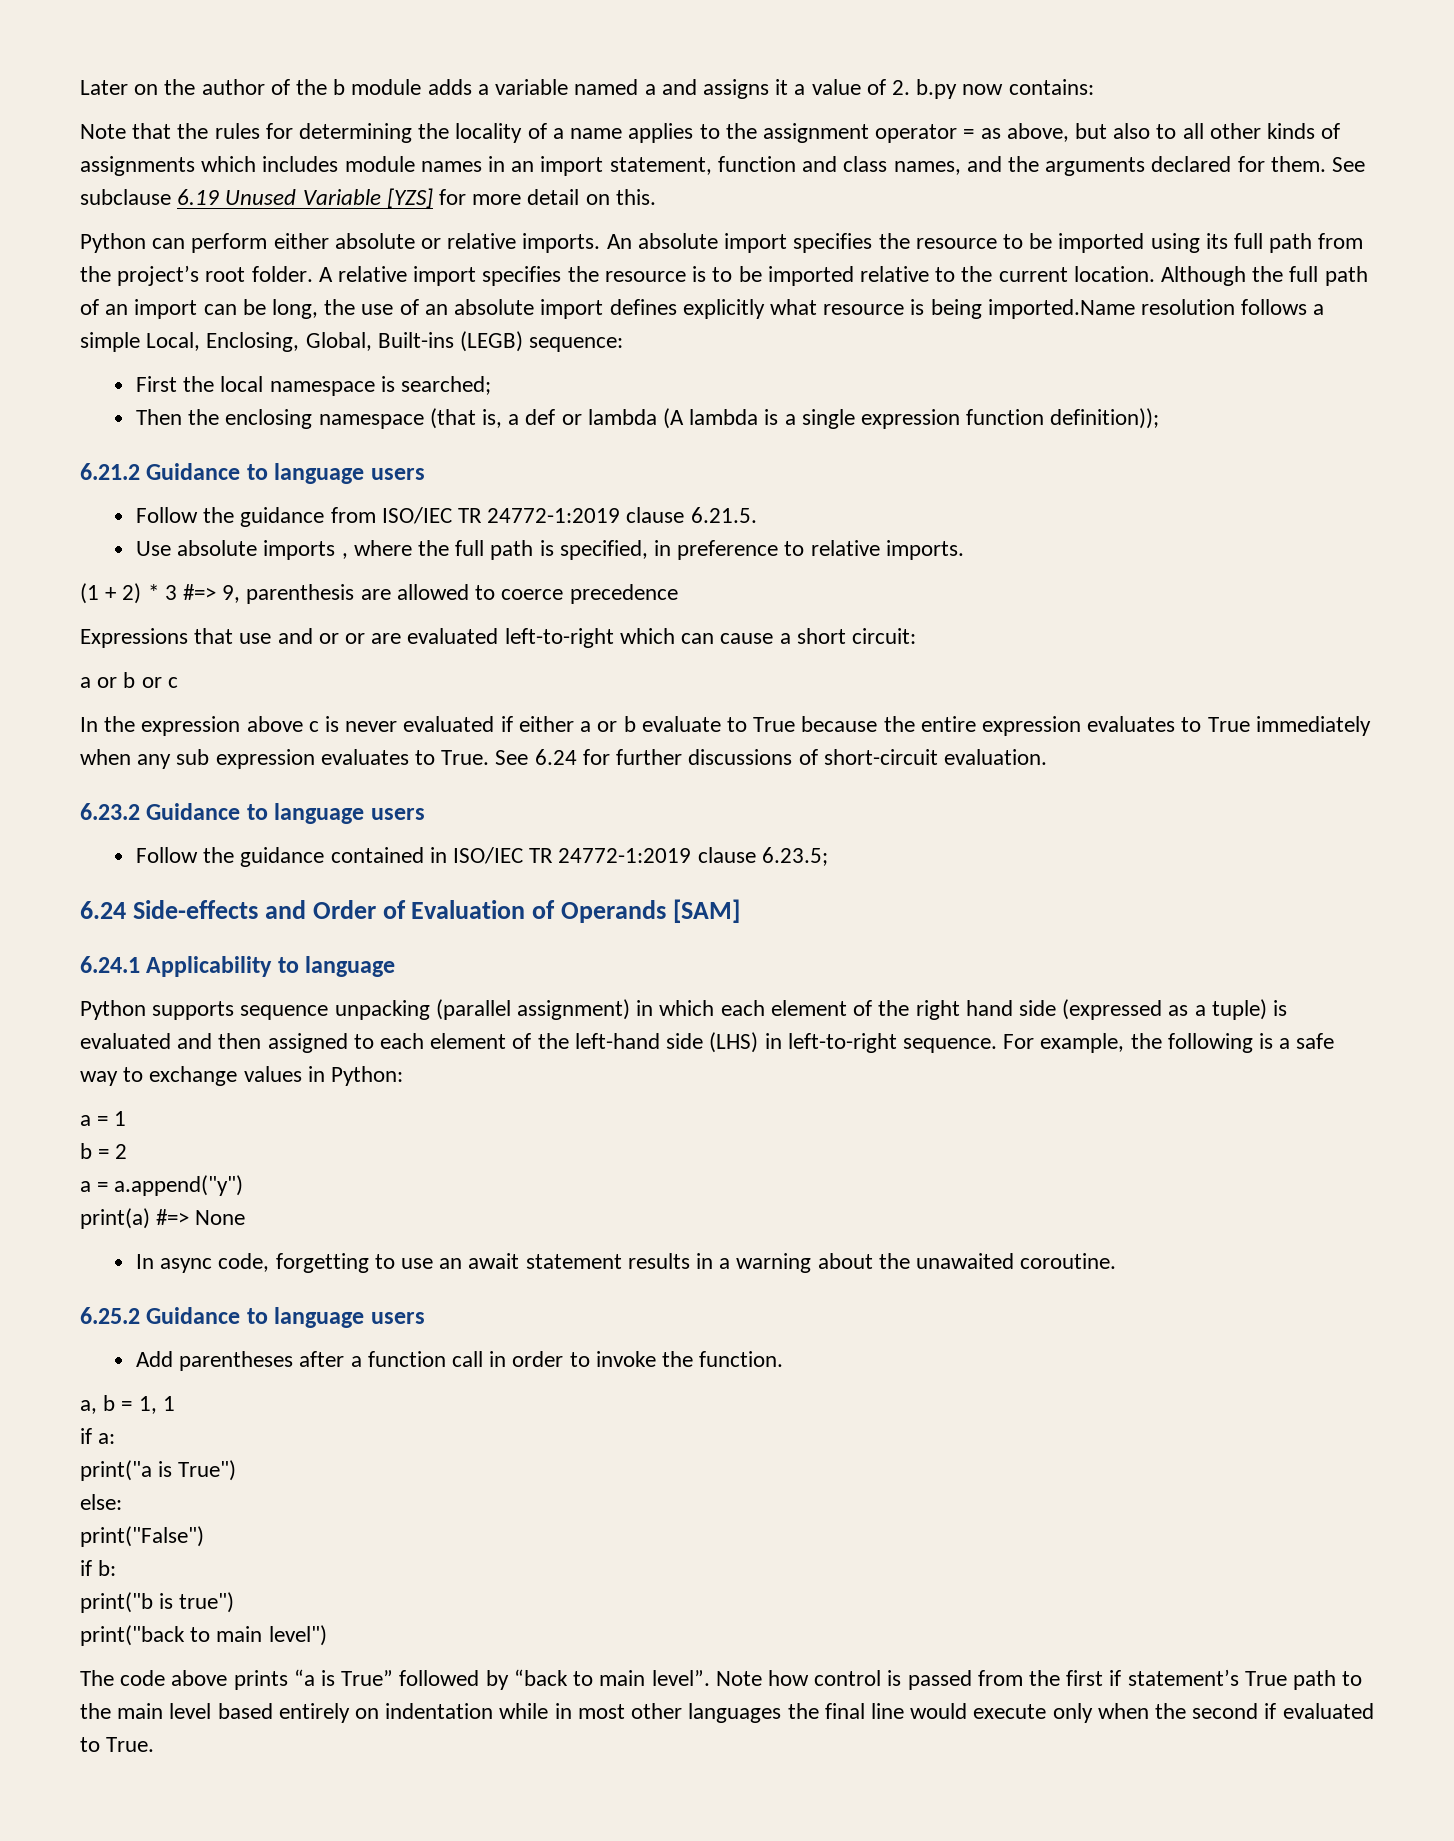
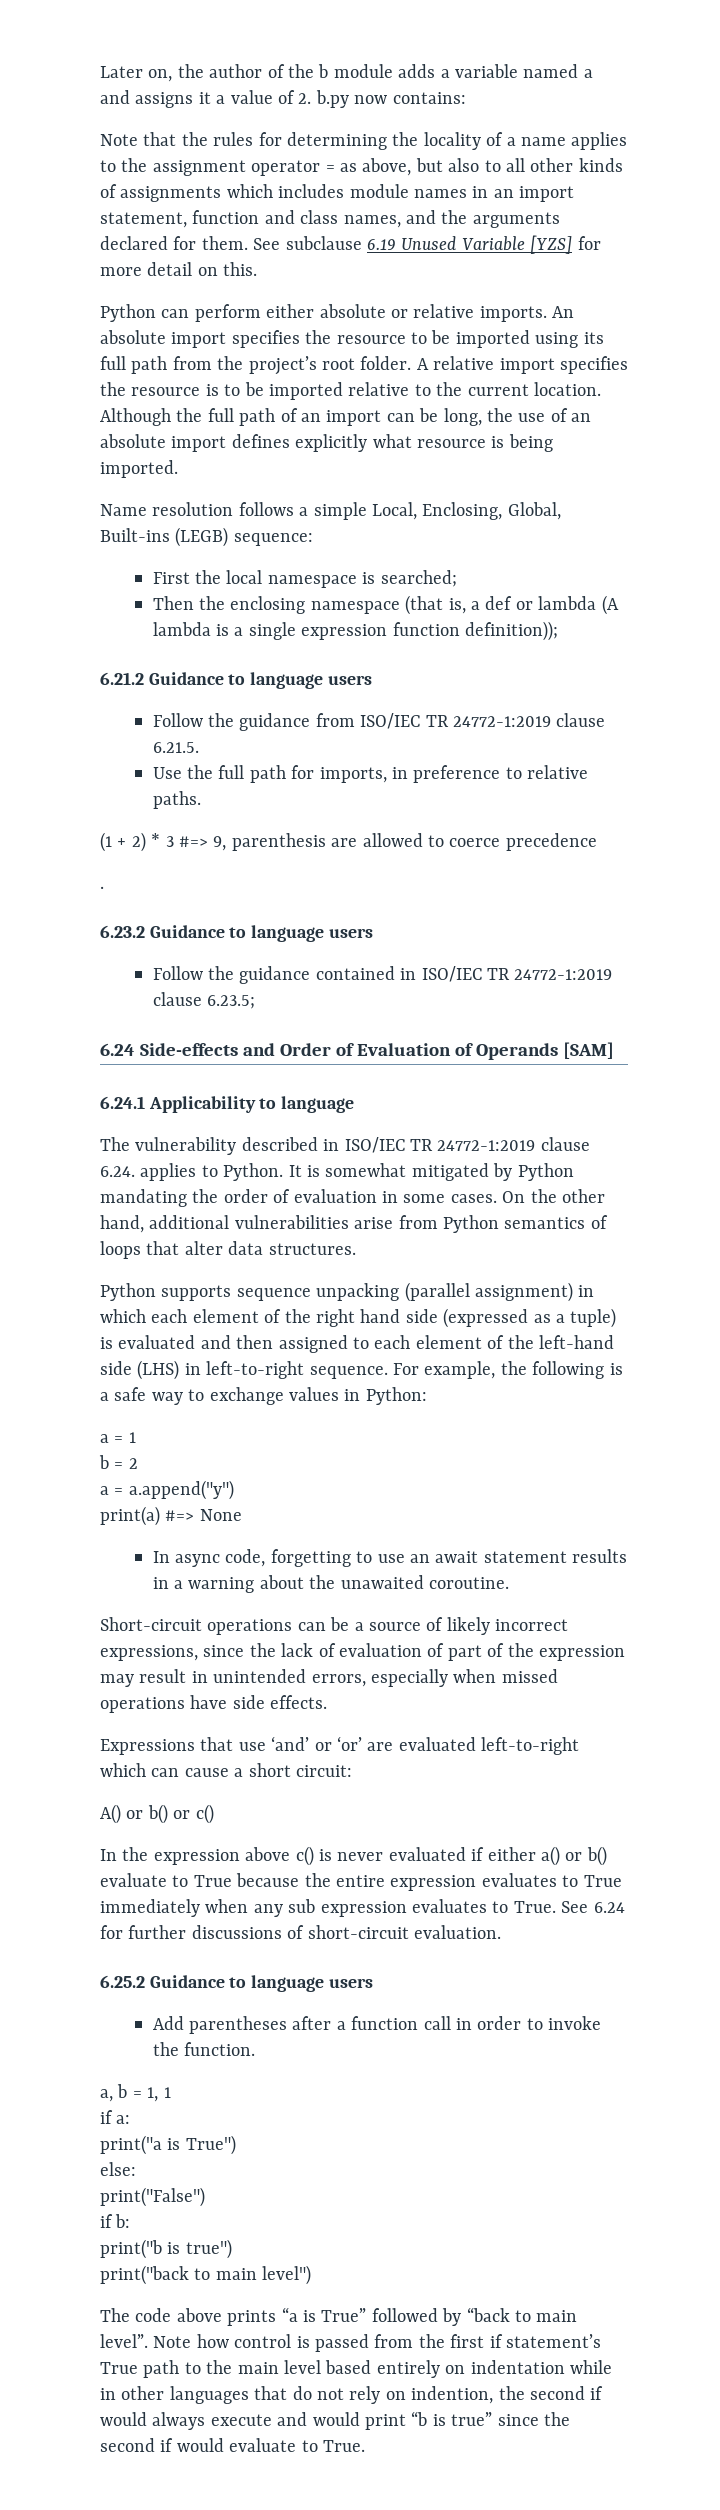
- Later on the author of the b module adds a variable named a and assigns it a value of 2. b.py now contains:
+ Later on, the author of the b module adds a variable named a and assigns it a value of 2. b.py now contains:
- Although the full path of an import can be long, the use of an absolute import defines explicitly what resource is being imported.Name resolution follows a simple Local, Enclosing, Global, Built-ins (LEGB) sequence:
+ Although the full path of an import can be long, the use of an absolute import defines explicitly what resource is being imported.
+ Name resolution follows a simple Local, Enclosing, Global, Built-ins (LEGB) sequence:
- Use absolute imports , where the full path is specified, in preference to relative imports.
+ Use the full path for imports, in preference to relative paths.
- Expressions that use and or or are evaluated left-to-right which can cause a short circuit:
- a or b or c
- In the expression above c is never evaluated if either a or b evaluate to True because the entire expression evaluates to True immediately when any sub expression evaluates to True. See 6.24 for further discussions of short-circuit evaluation.
+ .
+ The vulnerability described in ISO/IEC TR 24772-1:2019 clause 6.24. applies to Python. It is somewhat mitigated by Python mandating the order of evaluation in some cases. On the other hand, additional vulnerabilities arise from Python semantics of loops that alter data structures.
+ Short-circuit operations can be a source of likely incorrect expressions, since the lack of evaluation of part of the expression may result in unintended errors, especially when missed operations have side effects.
+ Expressions that use ‘and’ or ‘or’ are evaluated left-to-right which can cause a short circuit:
+ A() or b() or c()
+ In the expression above c() is never evaluated if either a() or b() evaluate to True because the entire expression evaluates to True immediately when any sub expression evaluates to True. See 6.24 for further discussions of short-circuit evaluation.
- Note how control is passed from the first if statement’s True path to the main level based entirely on indentation while in most other languages the final line would execute only when the second if evaluated to True.
+ Note how control is passed from the first if statement’s True path to the main level based entirely on indentation while in other languages that do not rely on indention, the second if would always execute and would print “b is true” since the second if would evaluate to True.

